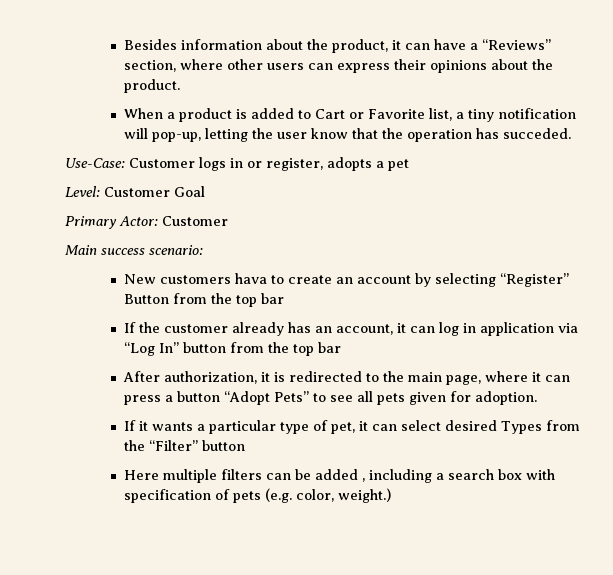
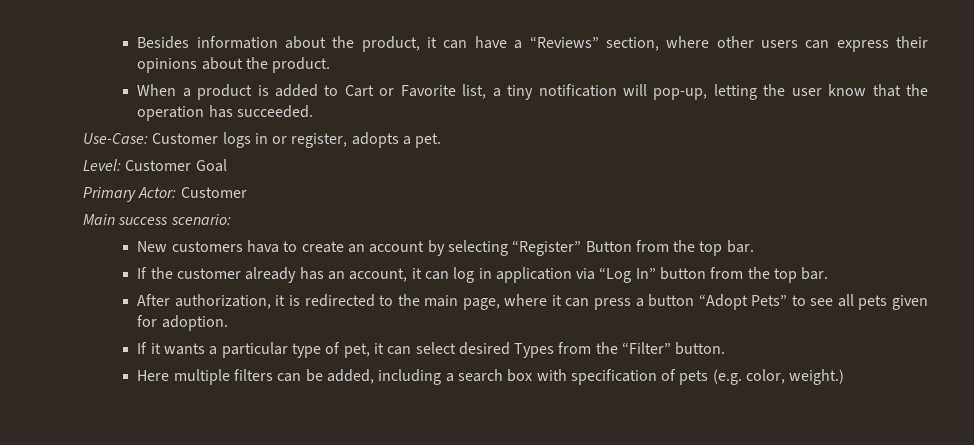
- When a product is added to Cart or Favorite list, a tiny notification will pop-up, letting the user know that the operation has succeded.
+ When a product is added to Cart or Favorite list, a tiny notification will pop-up, letting the user know that the operation has succeeded.
- Use-Case: Customer logs in or register, adopts a pet
+ Use-Case: Customer logs in or register, adopts a pet.
- New customers hava to create an account by selecting “Register” Button from the top bar
+ New customers hava to create an account by selecting “Register” Button from the top bar.
- If the customer already has an account, it can log in application via “Log In” button from the top bar
+ If the customer already has an account, it can log in application via “Log In” button from the top bar.
- If it wants a particular type of pet, it can select desired Types from the “Filter” button
+ If it wants a particular type of pet, it can select desired Types from the “Filter” button.
- Here multiple filters can be added , including a search box with specification of pets (e.g. color, weight.)
+ Here multiple filters can be added, including a search box with specification of pets (e.g. color, weight.)

